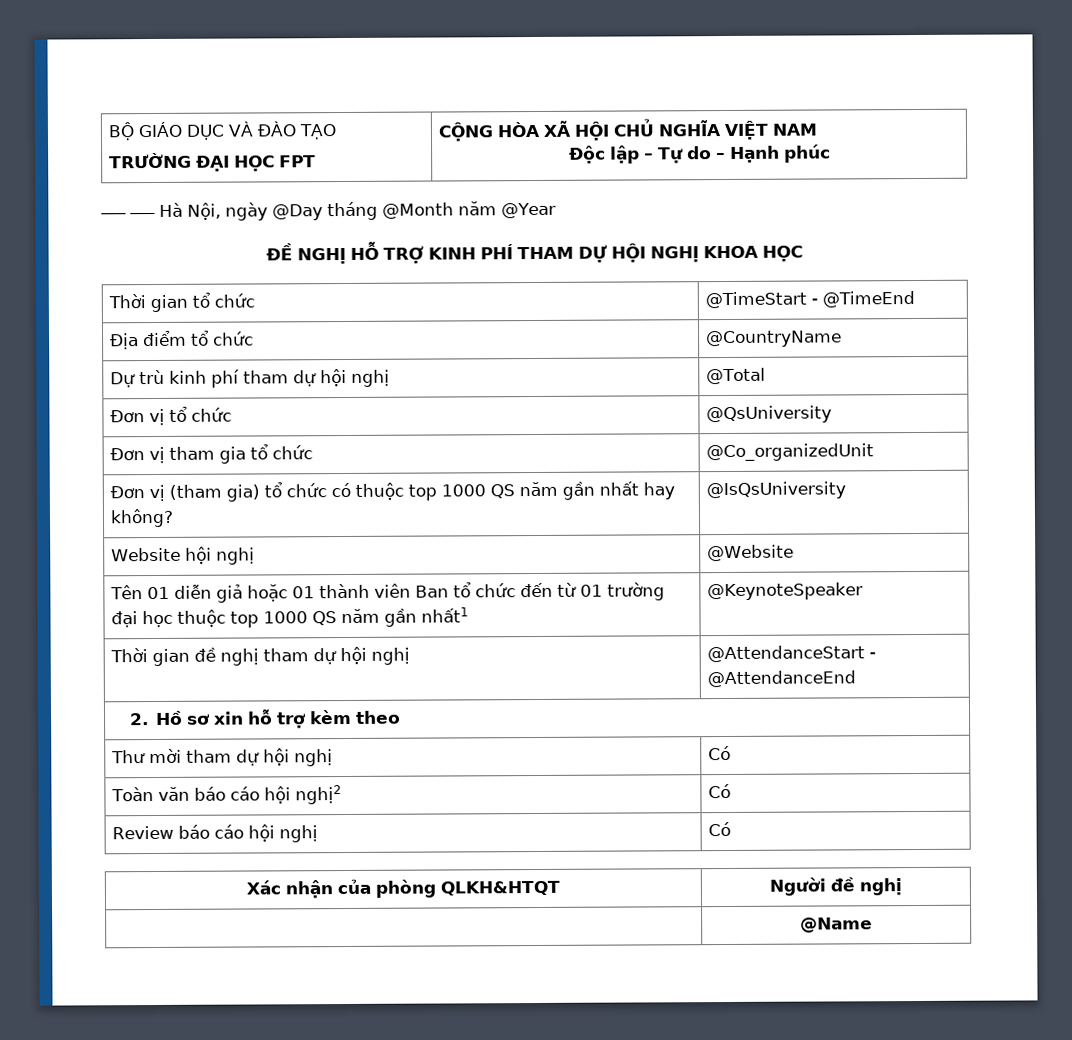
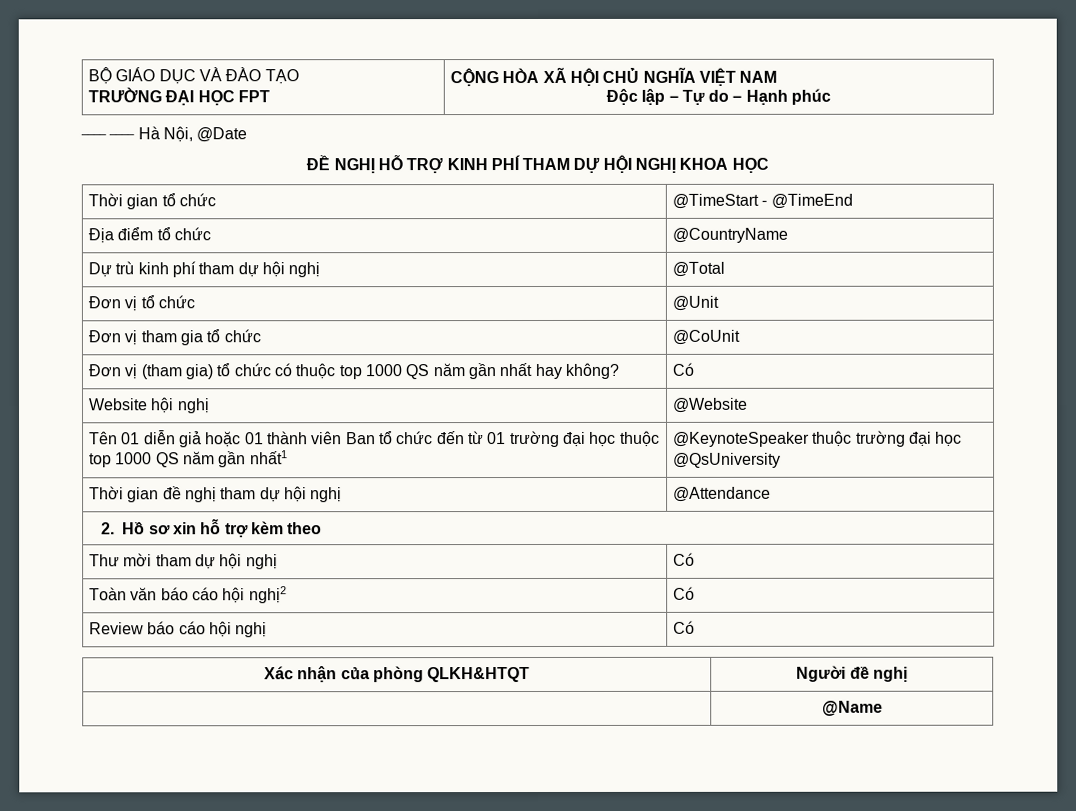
- ____ ____ Hà Nội, ngày @Day tháng @Month năm @Year
+ ____ ____ Hà Nội, @Date
- Đơn vị tổ chức | @QsUniversity
+ Đơn vị tổ chức | @Unit
- Đơn vị tham gia tổ chức | @Co_organizedUnit
+ Đơn vị tham gia tổ chức | @CoUnit
- Đơn vị (tham gia) tổ chức có thuộc top 1000 QS năm gần nhất hay không? | @IsQsUniversity
+ Đơn vị (tham gia) tổ chức có thuộc top 1000 QS năm gần nhất hay không? | Có
- Tên 01 diễn giả hoặc 01 thành viên Ban tổ chức đến từ 01 trường đại học thuộc top 1000 QS năm gần nhất1 | @KeynoteSpeaker
+ Tên 01 diễn giả hoặc 01 thành viên Ban tổ chức đến từ 01 trường đại học thuộc top 1000 QS năm gần nhất1 | @KeynoteSpeaker thuộc trường đại học @QsUniversity
- Thời gian đề nghị tham dự hội nghị | @AttendanceStart - @AttendanceEnd
+ Thời gian đề nghị tham dự hội nghị | @Attendance

